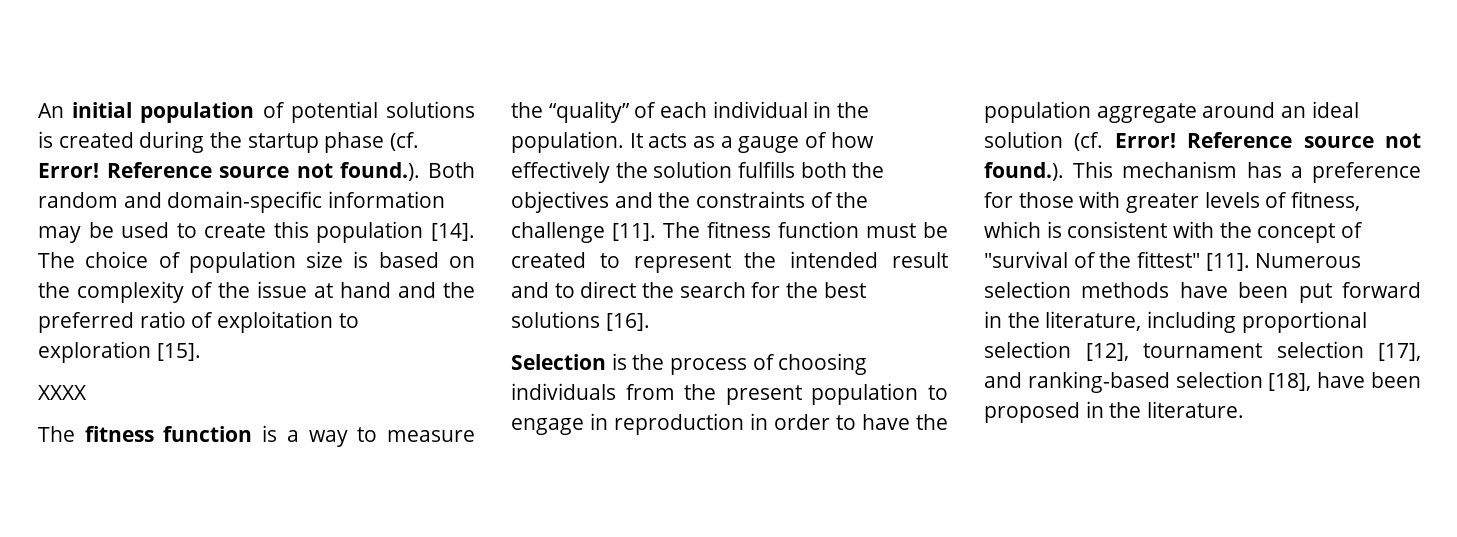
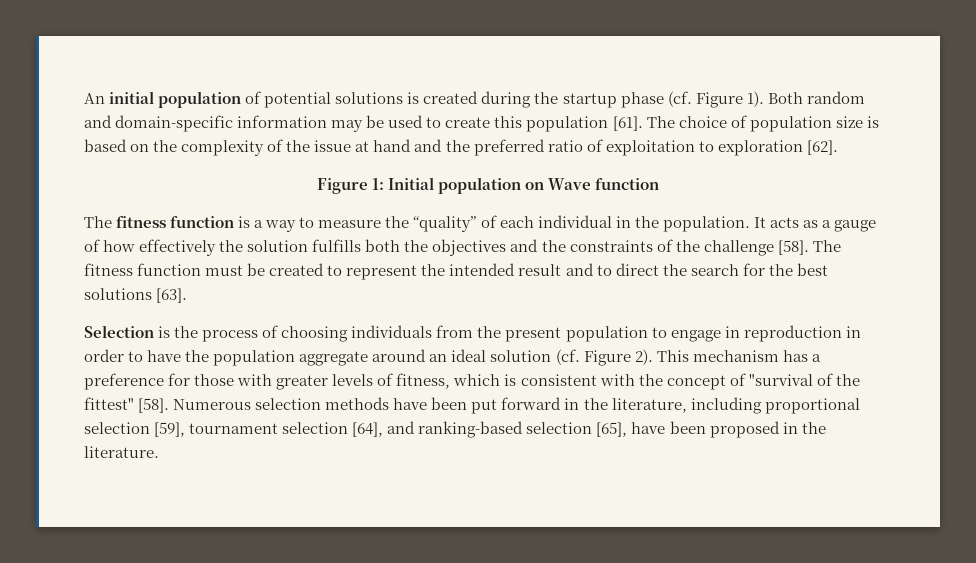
- An initial population of potential solutions is created during the startup phase (cf. Error! Reference source not found.). Both random and domain-specific information may be used to create this population [14].
+ An initial population of potential solutions is created during the startup phase (cf. Figure 1). Both random and domain-specific information may be used to create this population [61].
- The choice of population size is based on the complexity of the issue at hand and the preferred ratio of exploitation to exploration [15].
- XXXX
+ The choice of population size is based on the complexity of the issue at hand and the preferred ratio of exploitation to exploration [62].
+ Figure 1: Initial population on Wave function
- It acts as a gauge of how effectively the solution fulfills both the objectives and the constraints of the challenge [11].
+ It acts as a gauge of how effectively the solution fulfills both the objectives and the constraints of the challenge [58].
- The fitness function must be created to represent the intended result and to direct the search for the best solutions [16].
+ The fitness function must be created to represent the intended result and to direct the search for the best solutions [63].
- Selection is the process of choosing individuals from the present population to engage in reproduction in order to have the population aggregate around an ideal solution (cf. Error! Reference source not found.). This mechanism has a preference for those with greater levels of fitness, which is consistent with the concept of "survival of the fittest" [11].
+ Selection is the process of choosing individuals from the present population to engage in reproduction in order to have the population aggregate around an ideal solution (cf. Figure 2). This mechanism has a preference for those with greater levels of fitness, which is consistent with the concept of "survival of the fittest" [58].
- Numerous selection methods have been put forward in the literature, including proportional selection [12], tournament selection [17], and ranking-based selection [18], have been proposed in the literature.
+ Numerous selection methods have been put forward in the literature, including proportional selection [59], tournament selection [64], and ranking-based selection [65], have been proposed in the literature.

